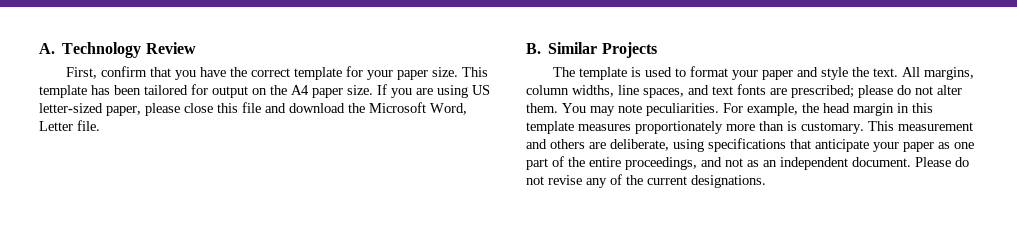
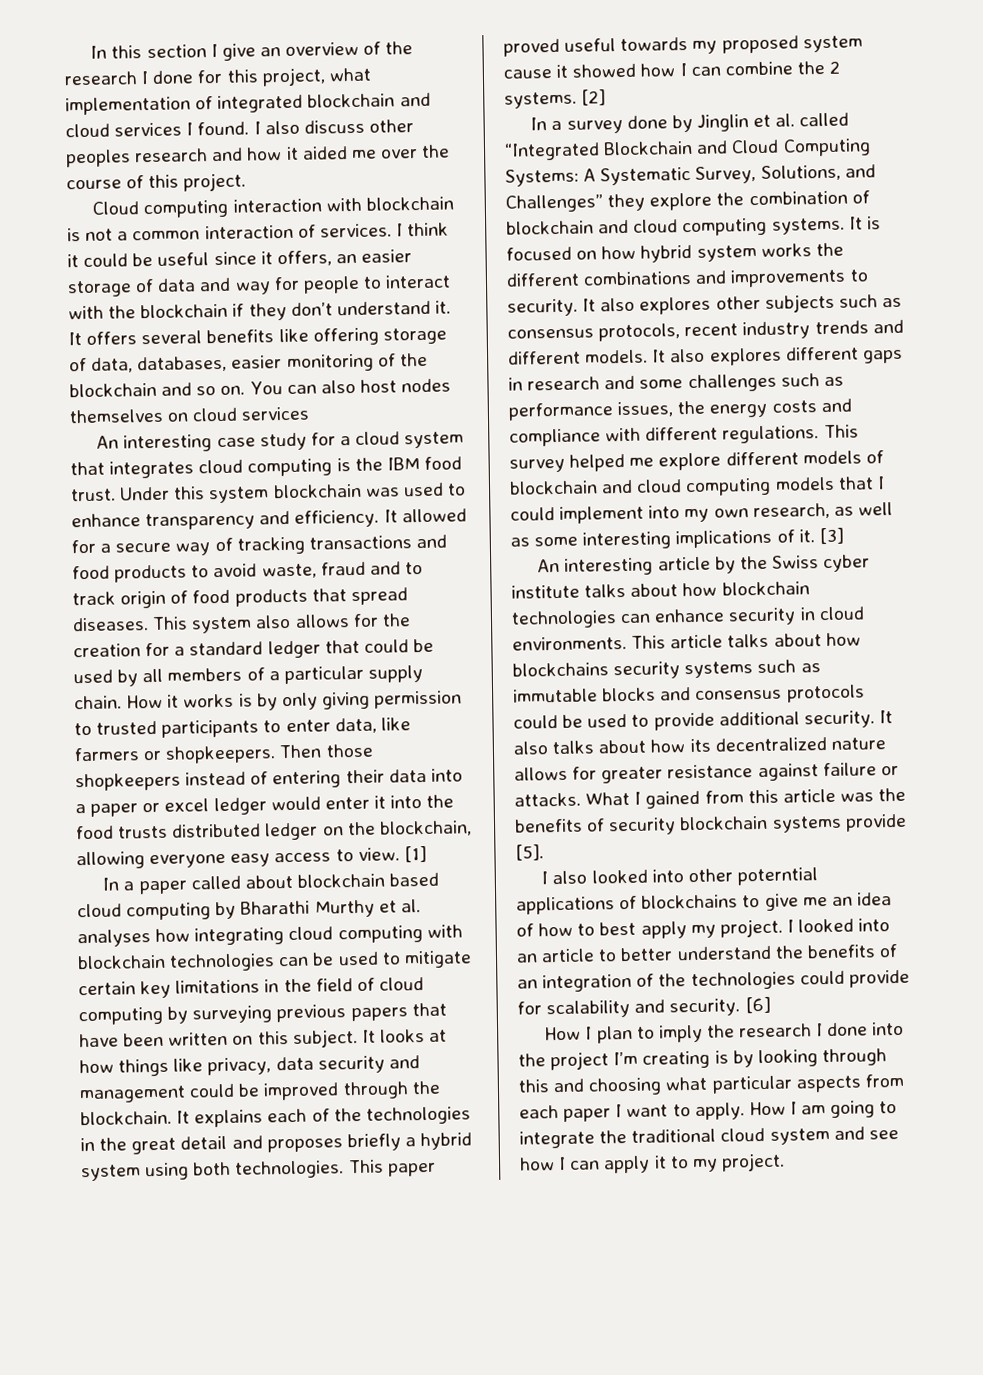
- A. Technology Review
- First, confirm that you have the correct template for your paper size. This template has been tailored for output on the A4 paper size. If you are using US letter-sized paper, please close this file and download the Microsoft Word, Letter file.
- B. Similar Projects
- The template is used to format your paper and style the text. All margins, column widths, line spaces, and text fonts are prescribed; please do not alter them. You may note peculiarities. For example, the head margin in this template measures proportionately more than is customary. This measurement and others are deliberate, using specifications that anticipate your paper as one part of the entire proceedings, and not as an independent document. Please do not revise any of the current designations.
+ In this section I give an overview of the research I done for this project, what implementation of integrated blockchain and cloud services I found. I also discuss other peoples research and how it aided me over the course of this project.
+ Cloud computing interaction with blockchain is not a common interaction of services. I think it could be useful since it offers, an easier storage of data and way for people to interact with the blockchain if they don’t understand it. It offers several benefits like offering storage of data, databases, easier monitoring of the blockchain and so on. You can also host nodes themselves on cloud services
+ An interesting case study for a cloud system that integrates cloud computing is the IBM food trust. Under this system blockchain was used to enhance transparency and efficiency. It allowed for a secure way of tracking transactions and food products to avoid waste, fraud and to track origin of food products that spread diseases. This system also allows for the creation for a standard ledger that could be used by all members of a particular supply chain. How it works is by only giving permission to trusted participants to enter data, like farmers or shopkeepers. Then those shopkeepers instead of entering their data into a paper or excel ledger would enter it into the food trusts distributed ledger on the blockchain, allowing everyone easy access to view. [1]
+ In a paper called about blockchain based cloud computing by Bharathi Murthy et al. analyses how integrating cloud computing with blockchain technologies can be used to mitigate certain key limitations in the field of cloud computing by surveying previous papers that have been written on this subject. It looks at how things like privacy, data security and management could be improved through the blockchain. It explains each of the technologies in the great detail and proposes briefly a hybrid system using both technologies. This paper proved useful towards my proposed system cause it showed how I can combine the 2 systems. [2]
+ In a survey done by Jinglin et al. called “Integrated Blockchain and Cloud Computing Systems: A Systematic Survey, Solutions, and Challenges” they explore the combination of blockchain and cloud computing systems. It is focused on how hybrid system works the different combinations and improvements to security. It also explores other subjects such as consensus protocols, recent industry trends and different models. It also explores different gaps in research and some challenges such as performance issues, the energy costs and compliance with different regulations. This survey helped me explore different models of blockchain and cloud computing models that I could implement into my own research, as well as some interesting implications of it. [3]
+ An interesting article by the Swiss cyber institute talks about how blockchain technologies can enhance security in cloud environments. This article talks about how blockchains security systems such as immutable blocks and consensus protocols could be used to provide additional security. It also talks about how its decentralized nature allows for greater resistance against failure or attacks. What I gained from this article was the benefits of security blockchain systems provide [5].
+ I also looked into other poterntial applications of blockchains to give me an idea of how to best apply my project. I looked into an article to better understand the benefits of an integration of the technologies could provide for scalability and security. [6]
+ How I plan to imply the research I done into the project I’m creating is by looking through this and choosing what particular aspects from each paper I want to apply. How I am going to integrate the traditional cloud system and see how I can apply it to my project.

